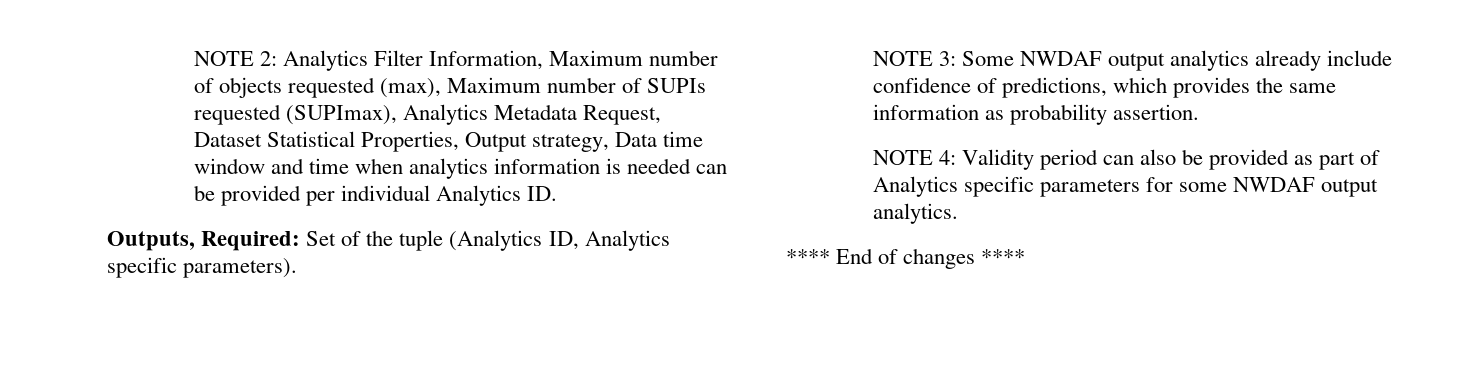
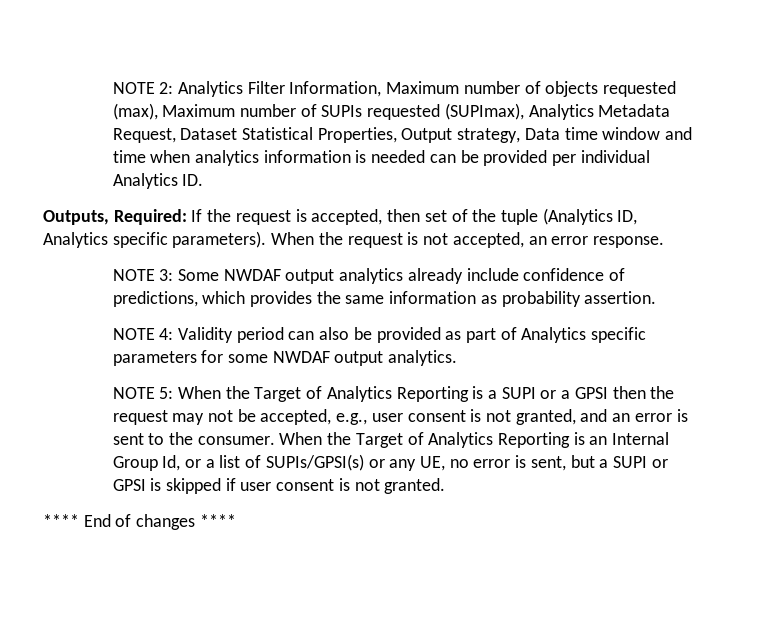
- Outputs, Required: Set of the tuple (Analytics ID, Analytics specific parameters).
+ Outputs, Required: If the request is accepted, then set of the tuple (Analytics ID, Analytics specific parameters). When the request is not accepted, an error response.
+ NOTE 5: When the Target of Analytics Reporting is a SUPI or a GPSI then the request may not be accepted, e.g., user consent is not granted, and an error is sent to the consumer. When the Target of Analytics Reporting is an Internal Group Id, or a list of SUPIs/GPSI(s) or any UE, no error is sent, but a SUPI or GPSI is skipped if user consent is not granted.

